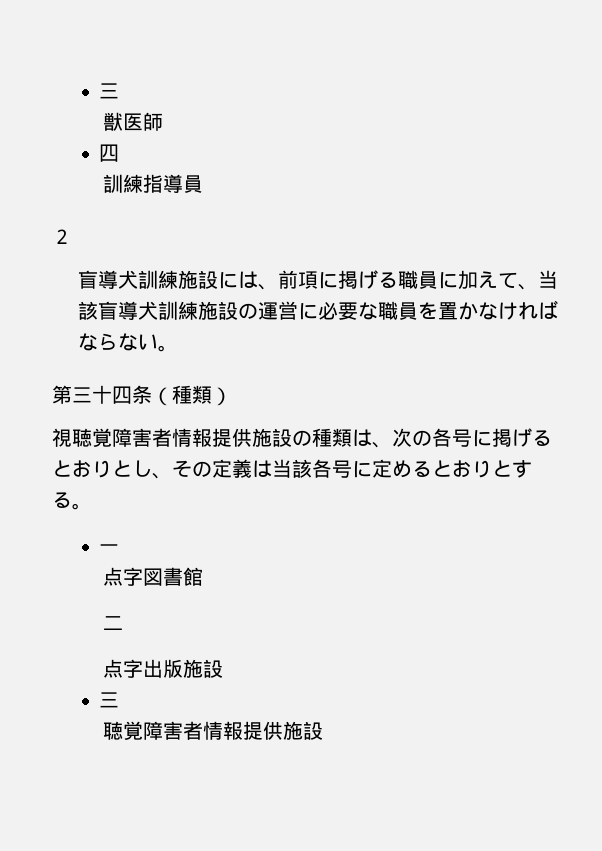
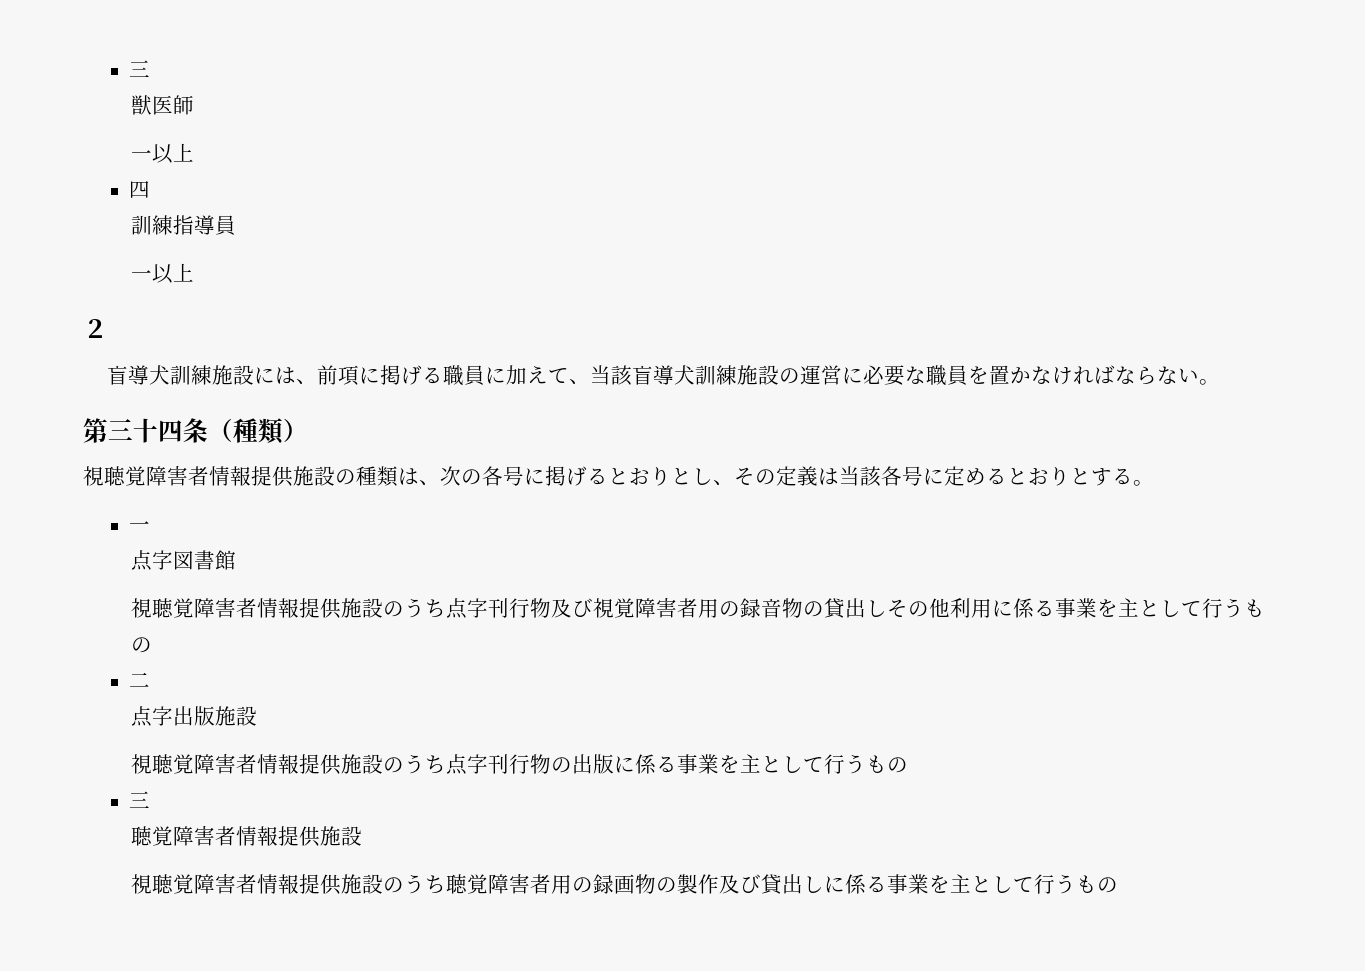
  獣医師
+ 一以上
  訓練指導員
+ 一以上
+ 視聴覚障害者情報提供施設のうち点字刊行物及び視覚障害者用の録音物の貸出しその他利用に係る事業を主として行うもの
  二
  点字出版施設
+ 視聴覚障害者情報提供施設のうち点字刊行物の出版に係る事業を主として行うもの
+ 視聴覚障害者情報提供施設のうち聴覚障害者用の録画物の製作及び貸出しに係る事業を主として行うもの

